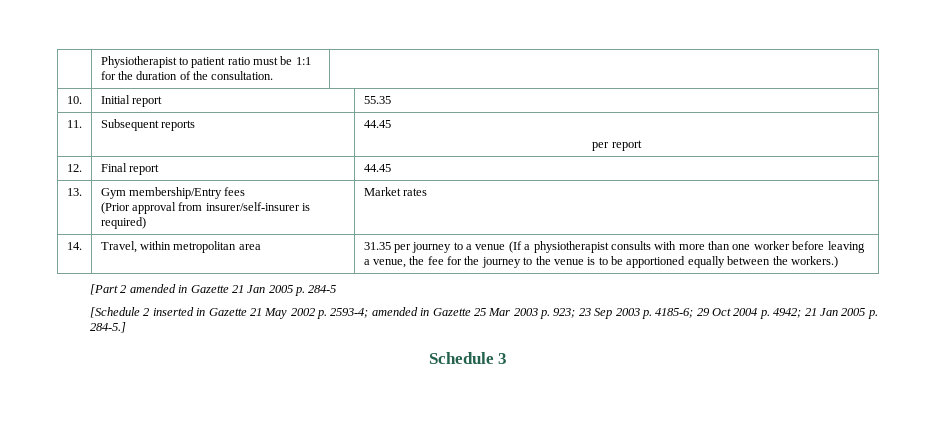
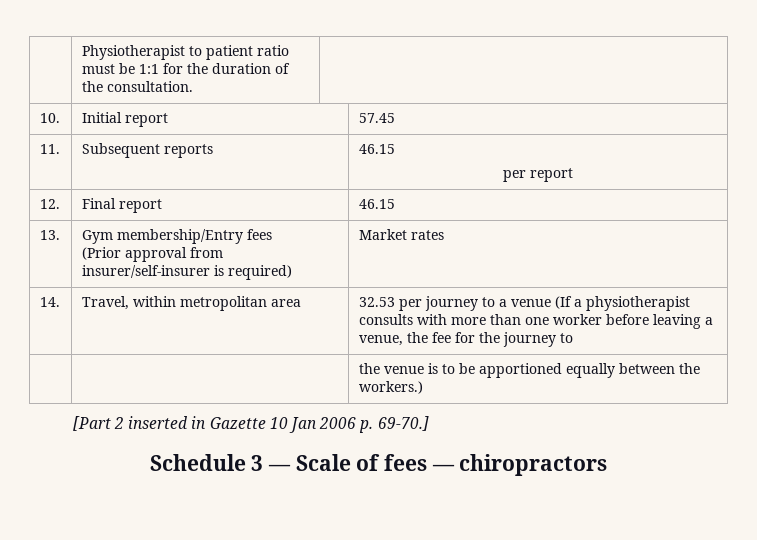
- 10. | Initial report | 55.35
+ 10. | Initial report | 57.45
- 11. | Subsequent reports | 44.45
+ 11. | Subsequent reports | 46.15
- 12. | Final report | 44.45
+ 12. | Final report | 46.15
- 14. | Travel, within metropolitan area | 31.35 per journey to a venue (If a physiotherapist consults with more than one worker before leaving a venue, the fee for the journey to the venue is to be apportioned equally between the workers.)
+ 14. | Travel, within metropolitan area | 32.53 per journey to a venue (If a physiotherapist consults with more than one worker before leaving a venue, the fee for the journey to
+ | | the venue is to be apportioned equally between the workers.)
- [Part 2 amended in Gazette 21 Jan 2005 p. 284-5
- [Schedule 2 inserted in Gazette 21 May 2002 p. 2593-4; amended in Gazette 25 Mar 2003 p. 923; 23 Sep 2003 p. 4185-6; 29 Oct 2004 p. 4942; 21 Jan 2005 p. 284-5.]
- Schedule 3
+ [Part 2 inserted in Gazette 10 Jan 2006 p. 69-70.]
+ Schedule 3 — Scale of fees — chiropractors

